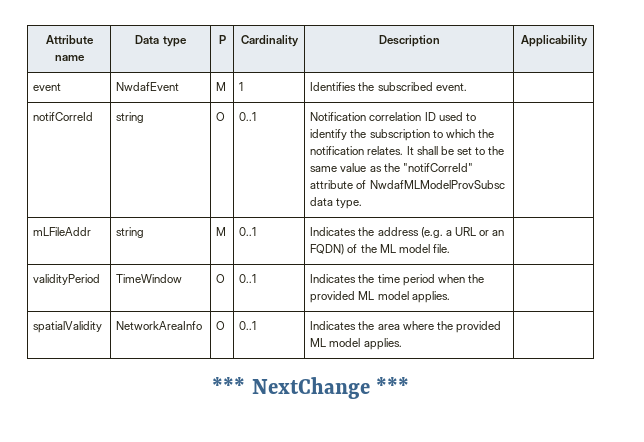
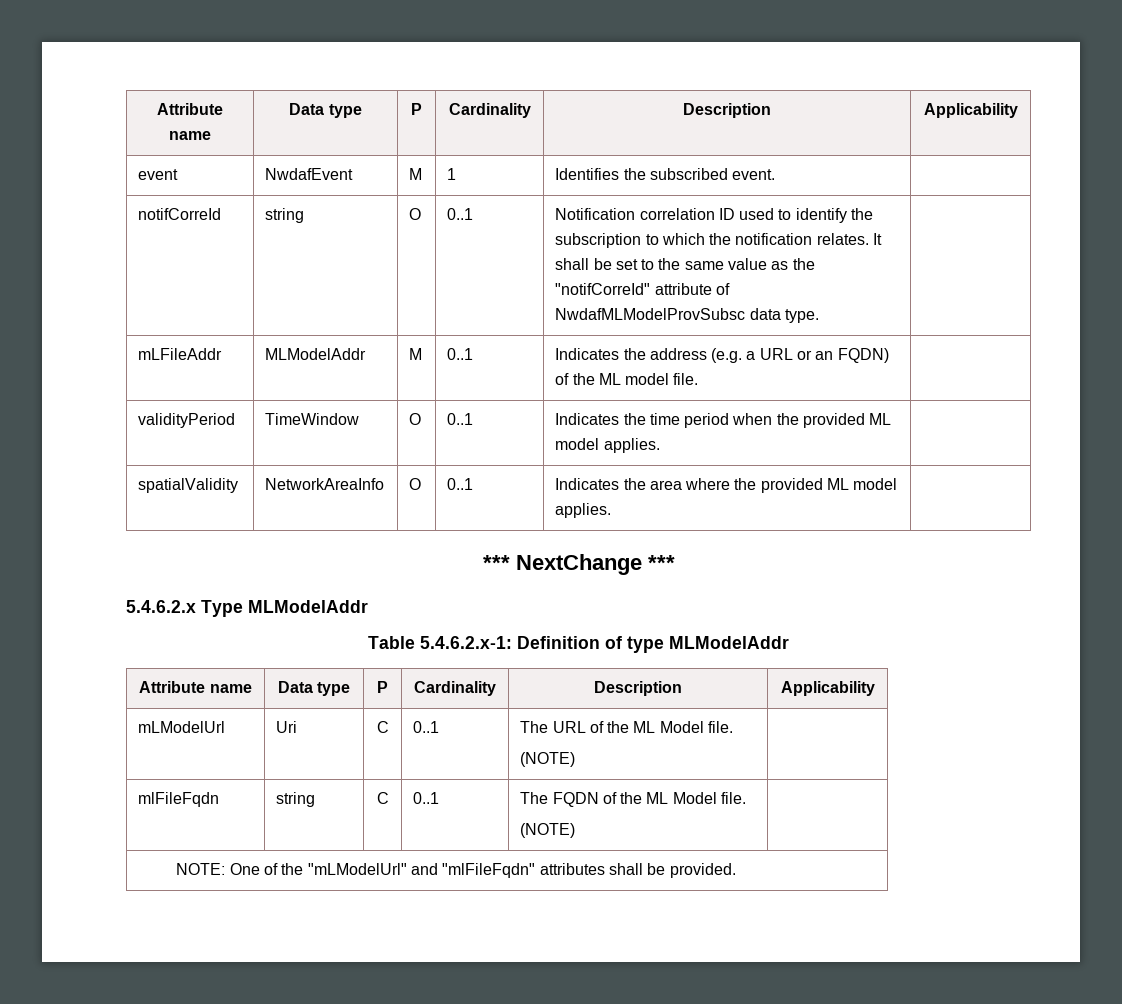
- mLFileAddr | string | M | 0..1 | Indicates the address (e.g. a URL or an FQDN) of the ML model file. |
+ mLFileAddr | MLModelAddr | M | 0..1 | Indicates the address (e.g. a URL or an FQDN) of the ML model file. |
+ 5.4.6.2.x Type MLModelAddr
+ Table 5.4.6.2.x-1: Definition of type MLModelAddr
+ Attribute name | Data type | P | Cardinality | Description | Applicability
+ mLModelUrl | Uri | C | 0..1 | The URL of the ML Model file.
+ (NOTE) |
+ mlFileFqdn | string | C | 0..1 | The FQDN of the ML Model file.
+ (NOTE) |
+ NOTE: One of the "mLModelUrl" and "mlFileFqdn" attributes shall be provided.

